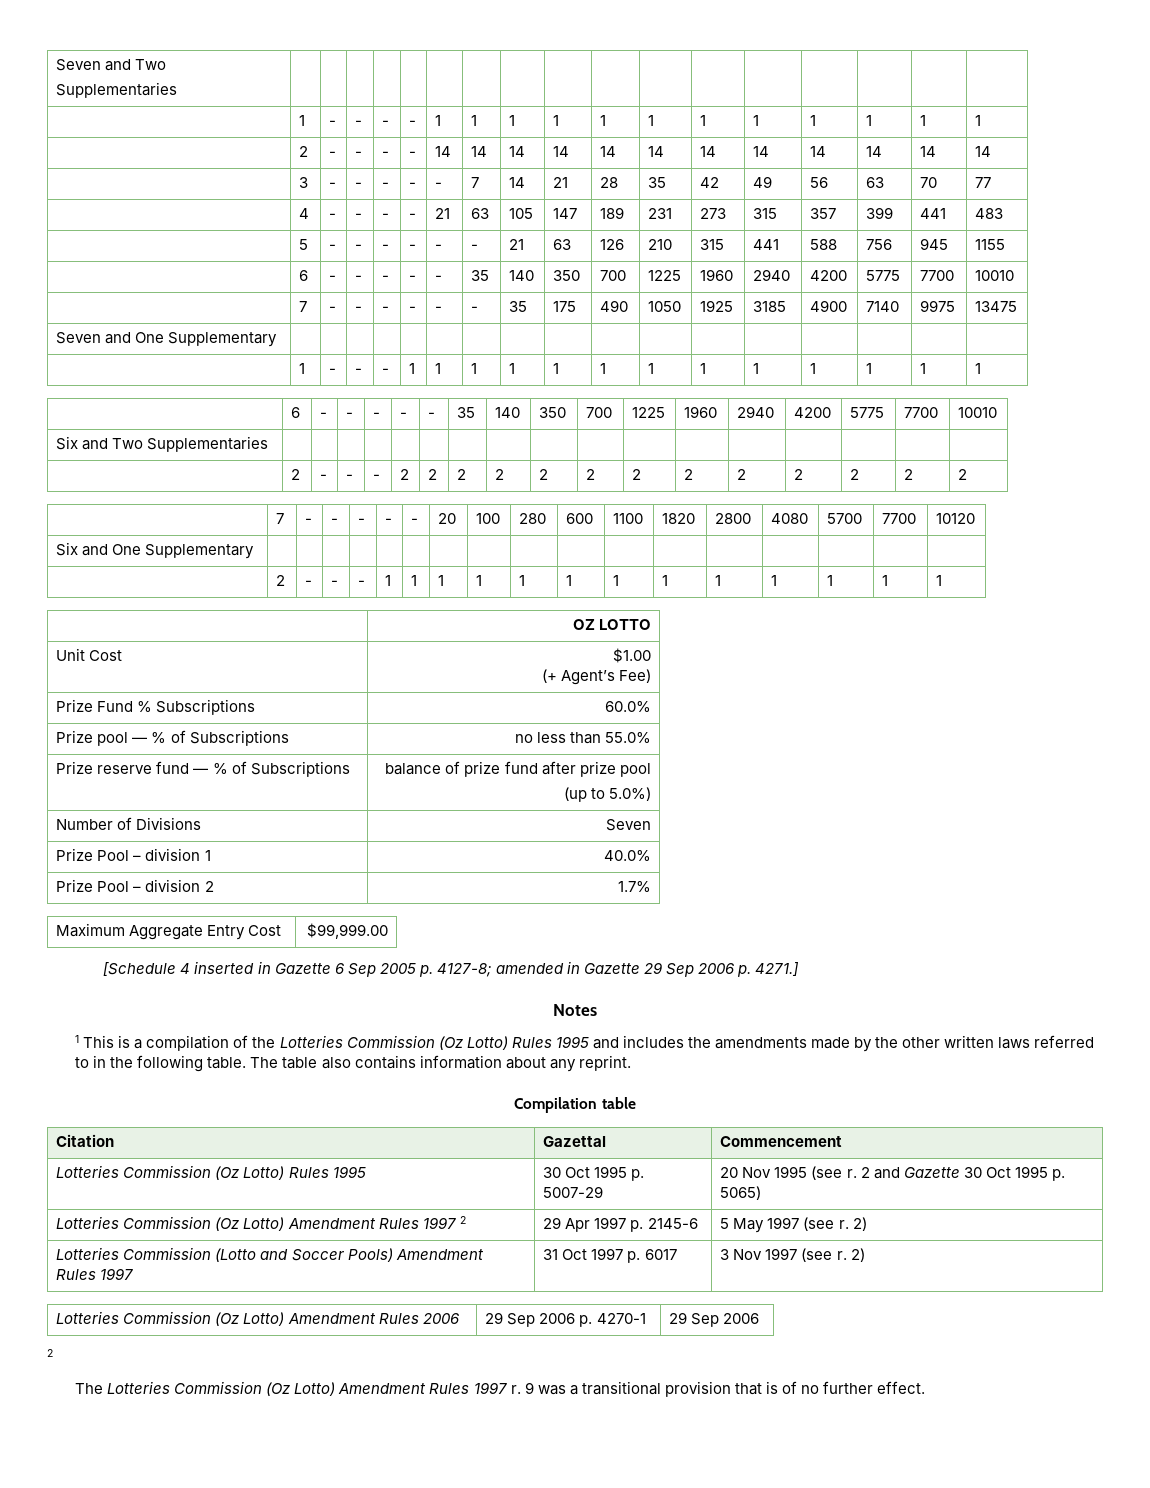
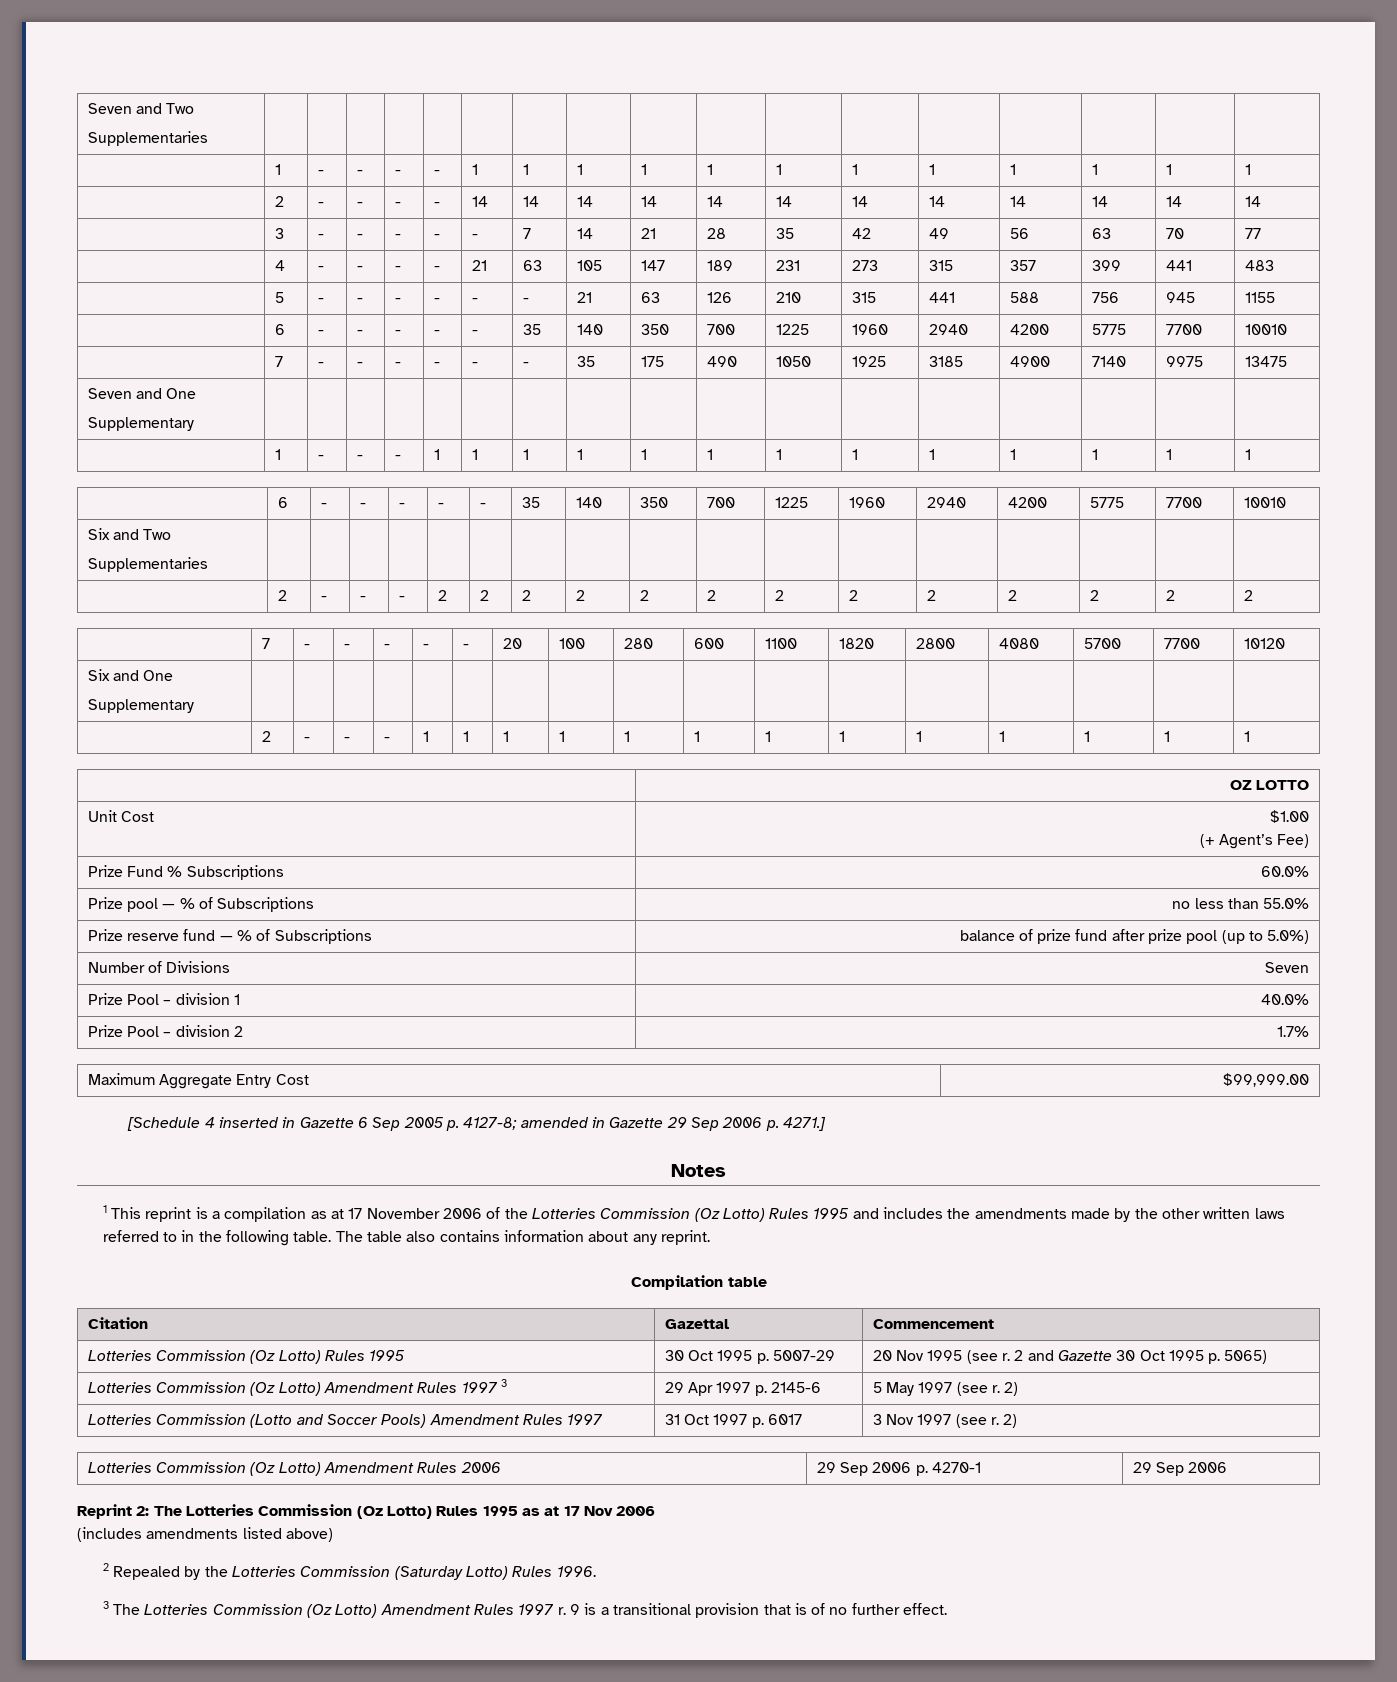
- Seven and One Supplementary | | | | | | | | | | | | | | | | |
+ Seven and One
+ Supplementary | | | | | | | | | | | | | | | | |
- Six and Two Supplementaries | | | | | | | | | | | | | | | | |
+ Six and Two
+ Supplementaries | | | | | | | | | | | | | | | | |
- Six and One Supplementary | | | | | | | | | | | | | | | | |
+ Six and One
+ Supplementary | | | | | | | | | | | | | | | | |
- Prize reserve fund — % of Subscriptions | balance of prize fund after prize pool
- (up to 5.0%)
+ Prize reserve fund — % of Subscriptions | balance of prize fund after prize pool (up to 5.0%)
- 1 This is a compilation of the Lotteries Commission (Oz Lotto) Rules 1995 and includes the amendments made by the other written laws referred to in the following table.
+ 1 This reprint is a compilation as at 17 November 2006 of the Lotteries Commission (Oz Lotto) Rules 1995 and includes the amendments made by the other written laws referred to in the following table.
- Lotteries Commission (Oz Lotto) Amendment Rules 1997 2 | 29 Apr 1997 p. 2145-6 | 5 May 1997 (see r. 2)
+ Lotteries Commission (Oz Lotto) Amendment Rules 1997 3 | 29 Apr 1997 p. 2145-6 | 5 May 1997 (see r. 2)
  Lotteries Commission (Oz Lotto) Amendment Rules 2006 | 29 Sep 2006 p. 4270-1 | 29 Sep 2006
- 2
- The Lotteries Commission (Oz Lotto) Amendment Rules 1997 r.
+ Reprint 2: The Lotteries Commission (Oz Lotto) Rules 1995 as at 17 Nov 2006
+ (includes amendments listed above)
+ 2 Repealed by the Lotteries Commission (Saturday Lotto) Rules 1996.
+ 3 The Lotteries Commission (Oz Lotto) Amendment Rules 1997 r.
- 9 was a transitional provision that is of no further effect.
+ 9 is a transitional provision that is of no further effect.

